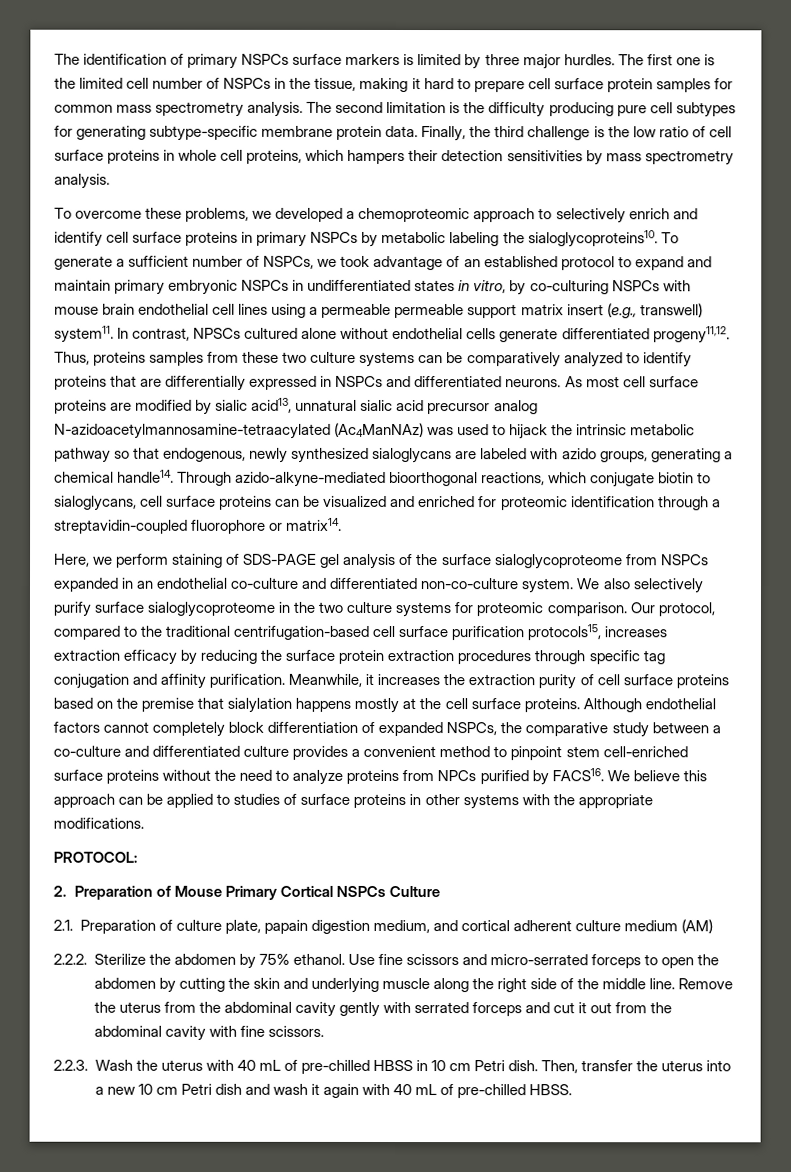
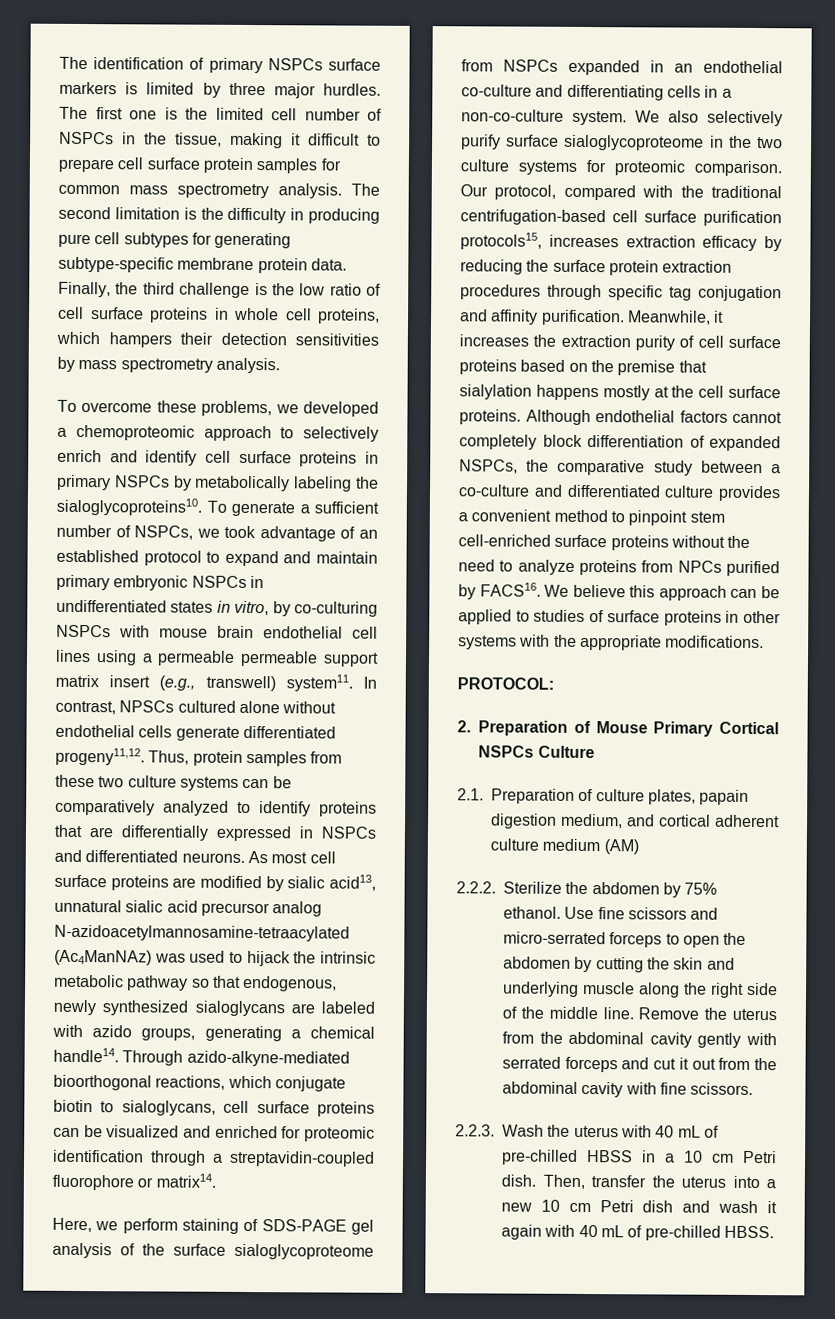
- The first one is the limited cell number of NSPCs in the tissue, making it hard to prepare cell surface protein samples for common mass spectrometry analysis.
+ The first one is the limited cell number of NSPCs in the tissue, making it difficult to prepare cell surface protein samples for common mass spectrometry analysis.
- The second limitation is the difficulty producing pure cell subtypes for generating subtype-specific membrane protein data.
+ The second limitation is the difficulty in producing pure cell subtypes for generating subtype-specific membrane protein data.
- To overcome these problems, we developed a chemoproteomic approach to selectively enrich and identify cell surface proteins in primary NSPCs by metabolic labeling the sialoglycoproteins10.
+ To overcome these problems, we developed a chemoproteomic approach to selectively enrich and identify cell surface proteins in primary NSPCs by metabolically labeling the sialoglycoproteins10.
- Thus, proteins samples from these two culture systems can be comparatively analyzed to identify proteins that are differentially expressed in NSPCs and differentiated neurons.
+ Thus, protein samples from these two culture systems can be comparatively analyzed to identify proteins that are differentially expressed in NSPCs and differentiated neurons.
- Here, we perform staining of SDS-PAGE gel analysis of the surface sialoglycoproteome from NSPCs expanded in an endothelial co-culture and differentiated non-co-culture system.
+ Here, we perform staining of SDS-PAGE gel analysis of the surface sialoglycoproteome from NSPCs expanded in an endothelial co-culture and differentiating cells in a non-co-culture system.
- Our protocol, compared to the traditional centrifugation-based cell surface purification protocols15, increases extraction efficacy by reducing the surface protein extraction procedures through specific tag conjugation and affinity purification.
+ Our protocol, compared with the traditional centrifugation-based cell surface purification protocols15, increases extraction efficacy by reducing the surface protein extraction procedures through specific tag conjugation and affinity purification.
- 2.1. Preparation of culture plate, papain digestion medium, and cortical adherent culture medium (AM)
+ 2.1. Preparation of culture plates, papain digestion medium, and cortical adherent culture medium (AM)
- 2.2.3. Wash the uterus with 40 mL of pre-chilled HBSS in 10 cm Petri dish.
+ 2.2.3. Wash the uterus with 40 mL of pre-chilled HBSS in a 10 cm Petri dish.

